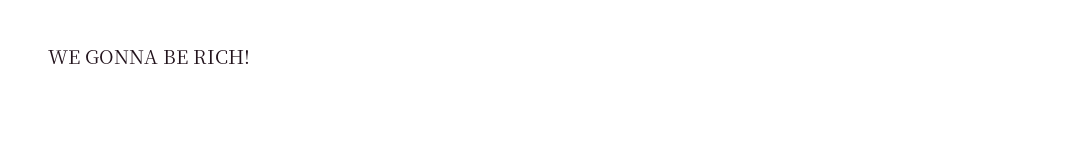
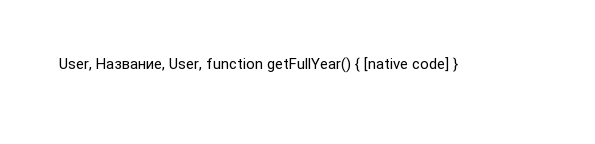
- WE GONNA BE RICH!
+ User, Название, User, function getFullYear() { [native code] }

